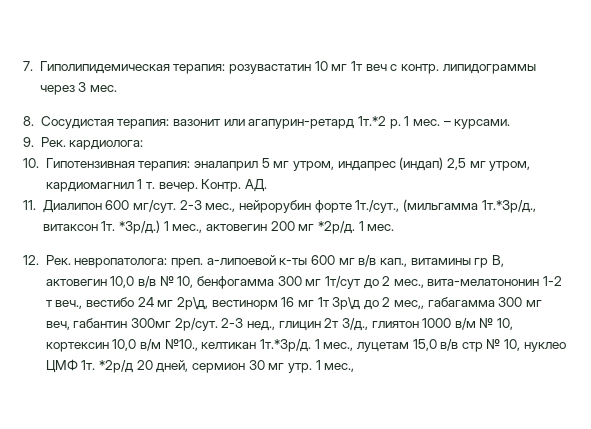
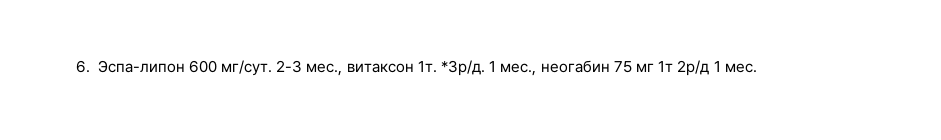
- 7. Гиполипидемическая терапия: розувастатин 10 мг 1т веч с контр. липидограммы через 3 мес.
- 8. Сосудистая терапия: вазонит или агапурин-ретард 1т.*2 р. 1 мес. – курсами.
- 9. Рек. кардиолога:
- 10. Гипотензивная терапия: эналаприл 5 мг утром, индапрес (индап) 2,5 мг утром, кардиомагнил 1 т. вечер. Контр. АД.
- 11. Диалипон 600 мг/сут. 2-3 мес., нейрорубин форте 1т./сут., (мильгамма 1т.*3р/д., витаксон 1т.
+ 6. Эспа-липон 600 мг/сут. 2-3 мес., витаксон 1т.
- *3р/д.) 1 мес., актовегин 200 мг *2р/д. 1 мес.
- 12. Рек. невропатолога: преп. а-липоевой к-ты 600 мг в/в кап., витамины гр В, актовегин 10,0 в/в № 10, бенфогамма 300 мг 1т/сут до 2 мес., вита-мелатононин 1-2 т веч., вестибо 24 мг 2р\д, вестинорм 16 мг 1т 3р\д до 2 мес,, габагамма 300 мг веч, габантин 300мг 2р/сут. 2-3 нед., глицин 2т 3/д., глиятон 1000 в/м № 10, кортексин 10,0 в/м №10., келтикан 1т.*3р/д. 1 мес., луцетам 15,0 в/в стр № 10, нуклео ЦМФ 1т. *2р/д 20 дней, сермион 30 мг утр. 1 мес.,
+ *3р/д. 1 мес., неогабин 75 мг 1т 2р/д 1 мес.

